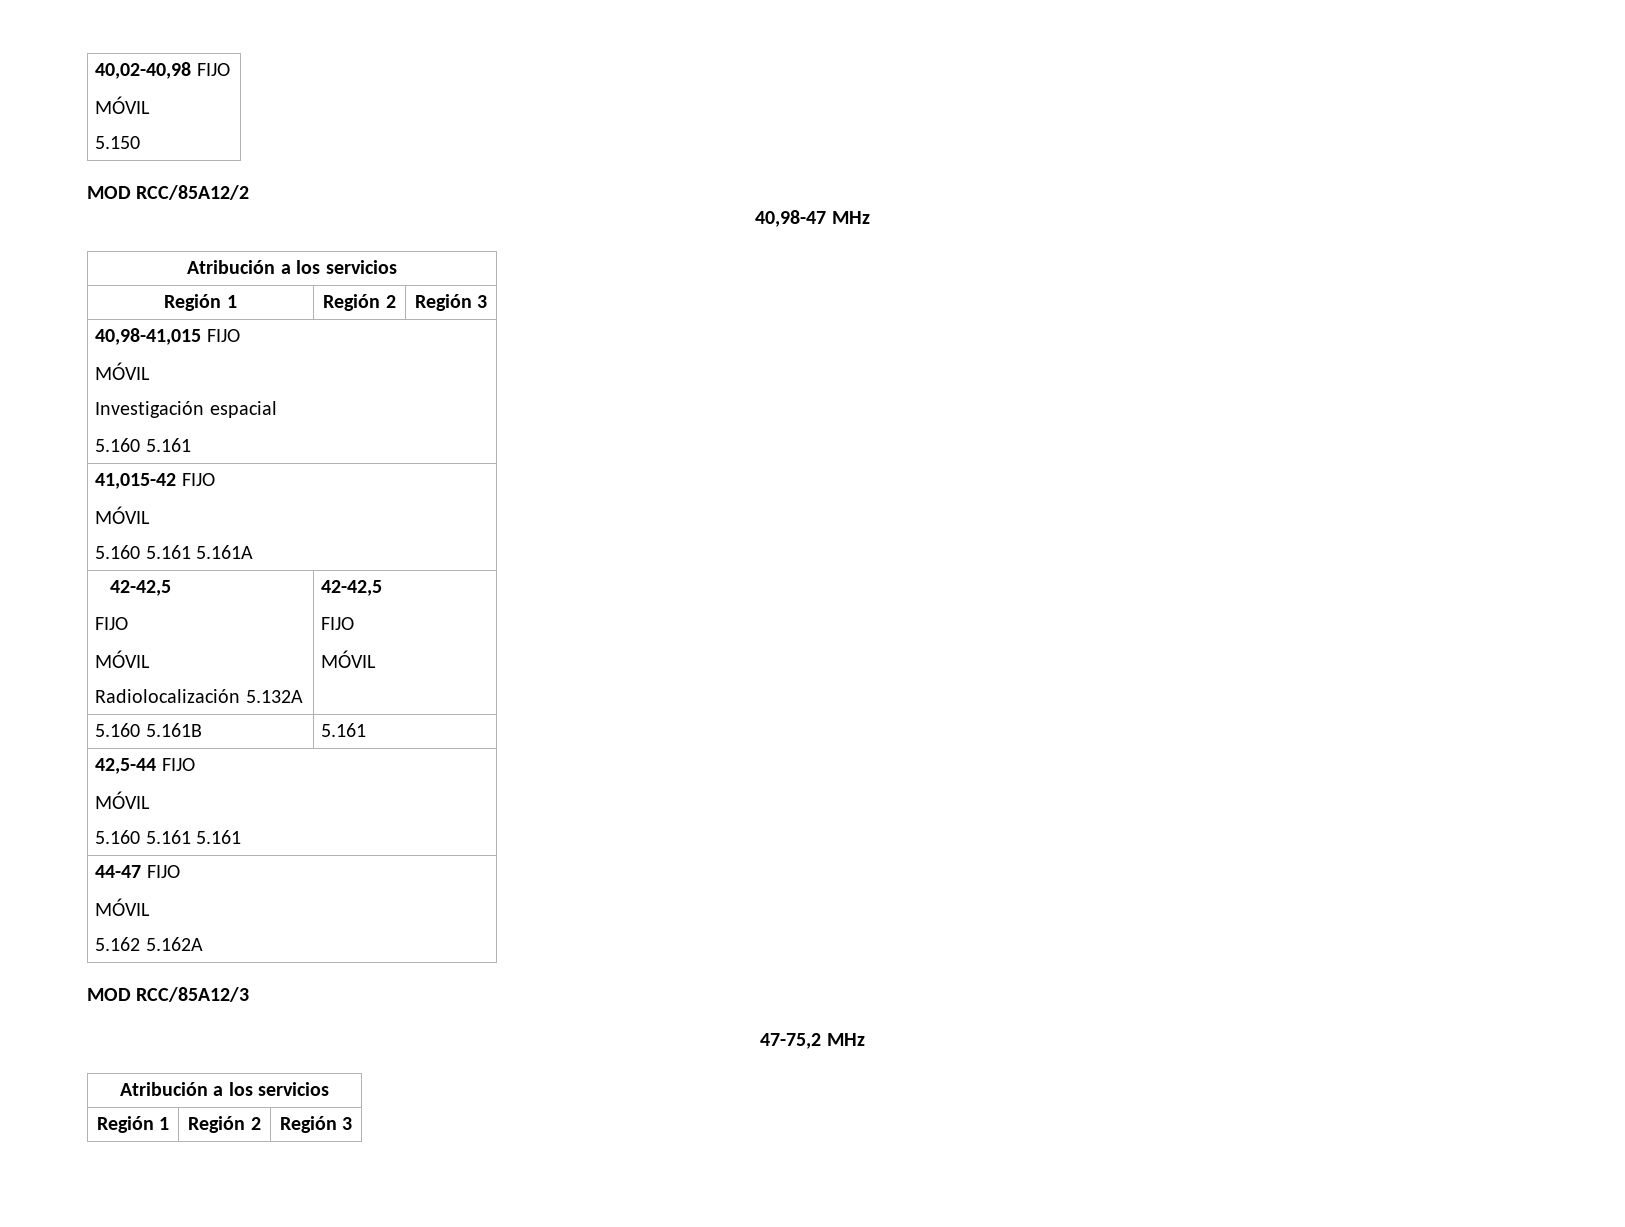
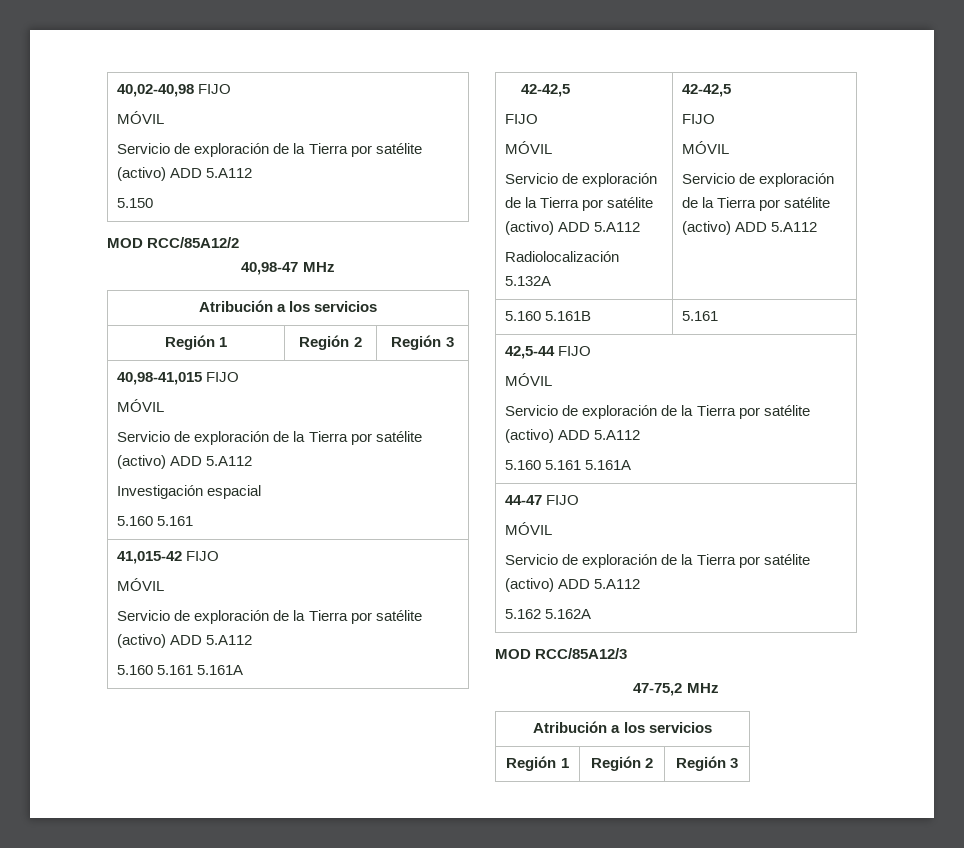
  40,02-40,98 FIJO
  MÓVIL
+ Servicio de exploración de la Tierra por satélite (activo) ADD 5.A112
  40,98-41,015 FIJO
  MÓVIL
+ Servicio de exploración de la Tierra por satélite (activo) ADD 5.A112
  41,015-42 FIJO
  MÓVIL
+ Servicio de exploración de la Tierra por satélite (activo) ADD 5.A112
  5.160 5.161 5.161A
  42-42,5
  FIJO
  MÓVIL
+ Servicio de exploración de la Tierra por satélite (activo) ADD 5.A112
  Radiolocalización 5.132A | 42-42,5
  FIJO
  MÓVIL
+ Servicio de exploración de la Tierra por satélite (activo) ADD 5.A112
  42,5-44 FIJO
  MÓVIL
- 5.160 5.161 5.161
+ Servicio de exploración de la Tierra por satélite (activo) ADD 5.A112
+ 5.160 5.161 5.161A
  44-47 FIJO
  MÓVIL
+ Servicio de exploración de la Tierra por satélite (activo) ADD 5.A112

